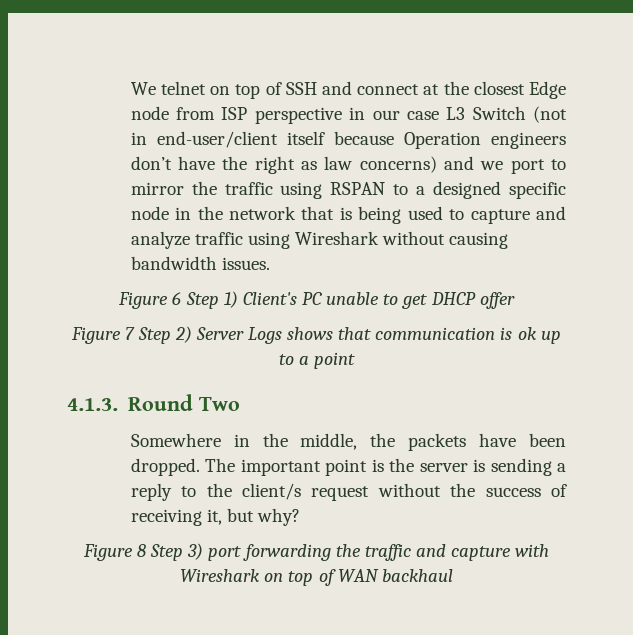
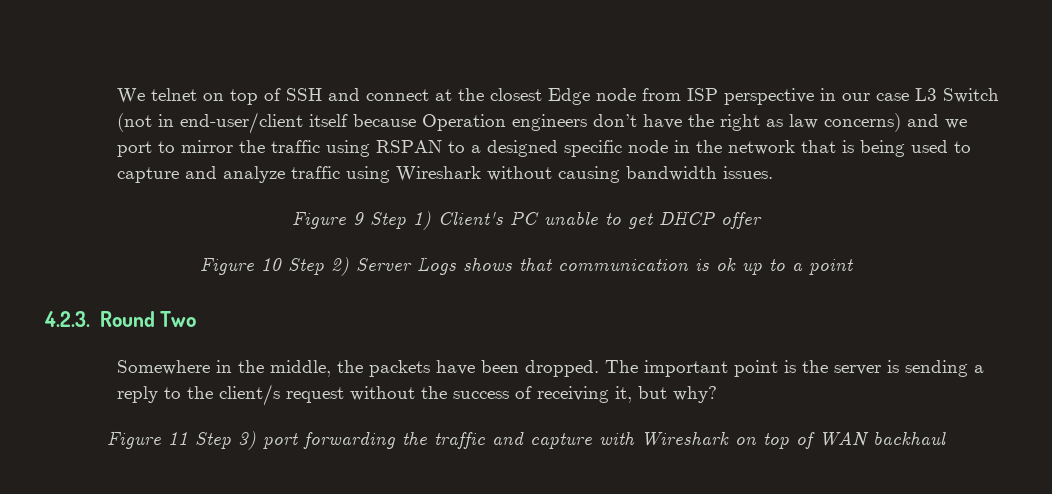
- Figure 6 Step 1) Client's PC unable to get DHCP offer
+ Figure 9 Step 1) Client's PC unable to get DHCP offer
- Figure 7 Step 2) Server Logs shows that communication is ok up to a point
+ Figure 10 Step 2) Server Logs shows that communication is ok up to a point
- 4.1.3. Round Two
+ 4.2.3. Round Two
- Figure 8 Step 3) port forwarding the traffic and capture with Wireshark on top of WAN backhaul
+ Figure 11 Step 3) port forwarding the traffic and capture with Wireshark on top of WAN backhaul

